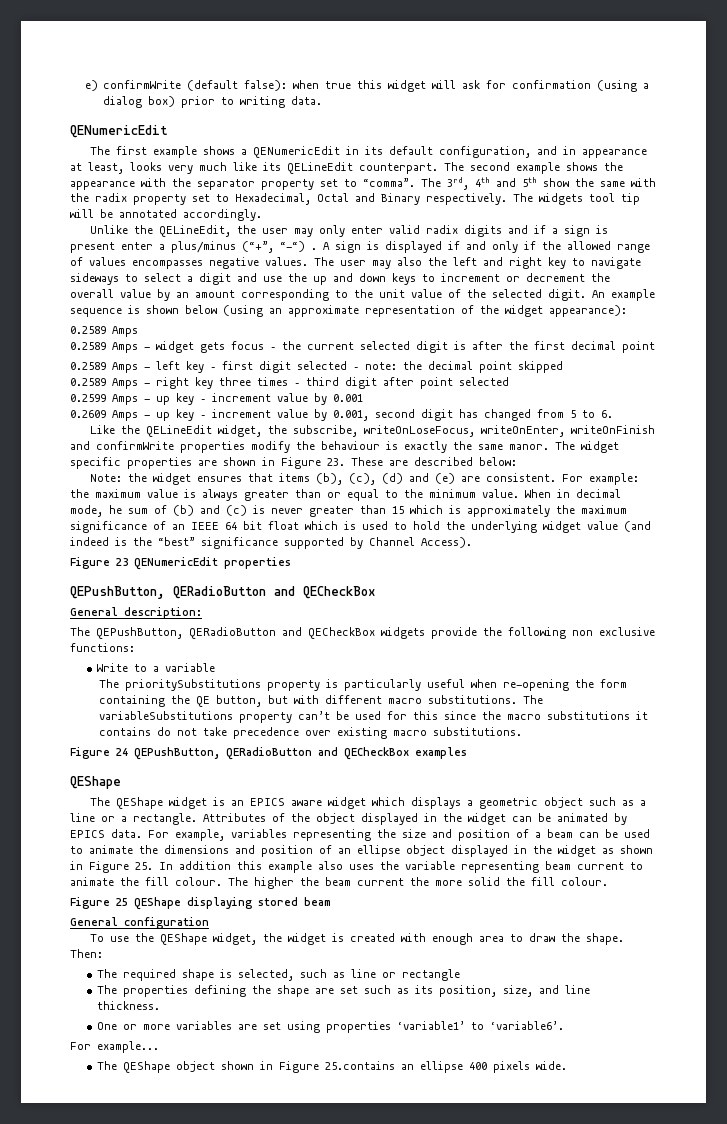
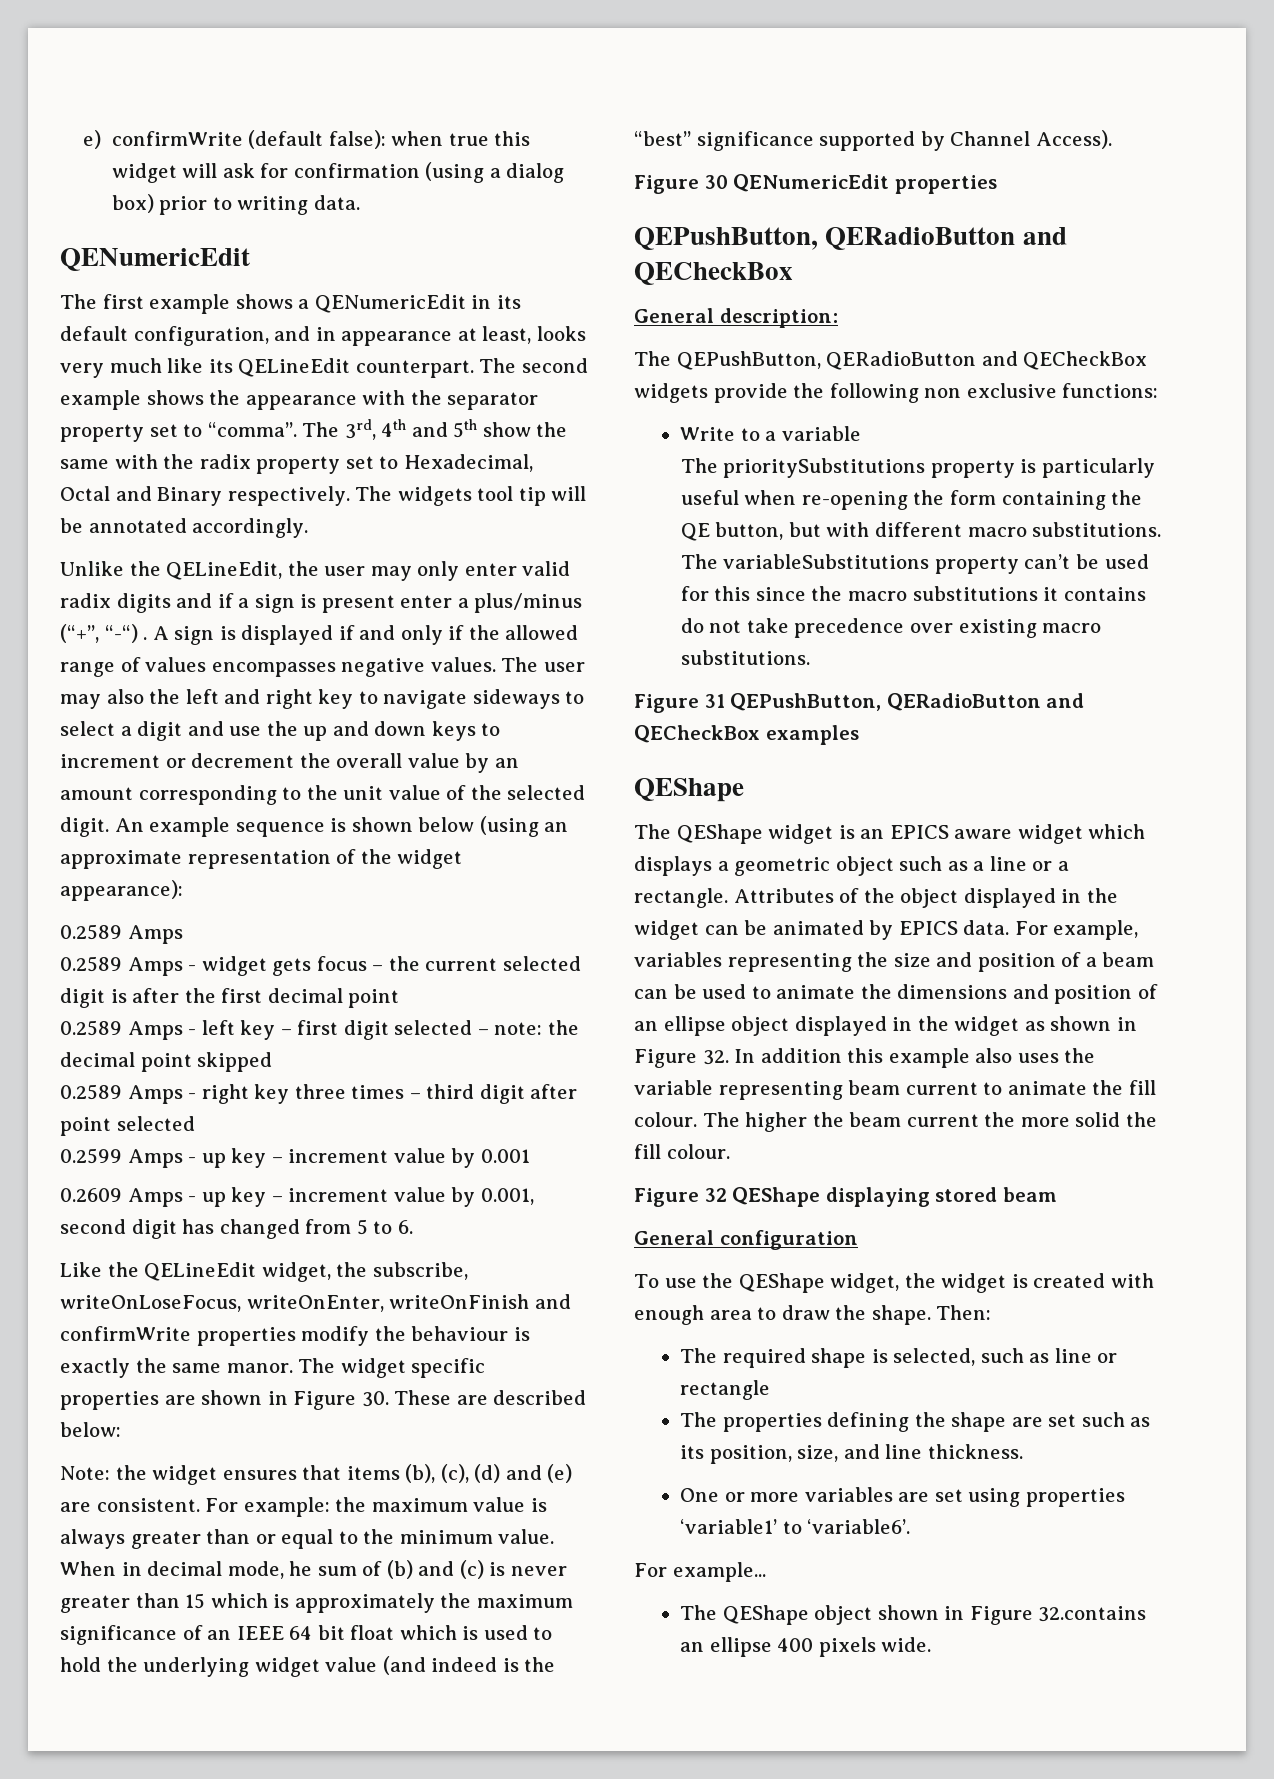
- The widget specific properties are shown in Figure 23. These are described below:
+ The widget specific properties are shown in Figure 30. These are described below:
- Figure 23 QENumericEdit properties
+ Figure 30 QENumericEdit properties
- Figure 24 QEPushButton, QERadioButton and QECheckBox examples
+ Figure 31 QEPushButton, QERadioButton and QECheckBox examples
- For example, variables representing the size and position of a beam can be used to animate the dimensions and position of an ellipse object displayed in the widget as shown in Figure 25. In addition this example also uses the variable representing beam current to animate the fill colour.
+ For example, variables representing the size and position of a beam can be used to animate the dimensions and position of an ellipse object displayed in the widget as shown in Figure 32. In addition this example also uses the variable representing beam current to animate the fill colour.
- Figure 25 QEShape displaying stored beam
+ Figure 32 QEShape displaying stored beam
- The QEShape object shown in Figure 25.contains an ellipse 400 pixels wide.
+ The QEShape object shown in Figure 32.contains an ellipse 400 pixels wide.

